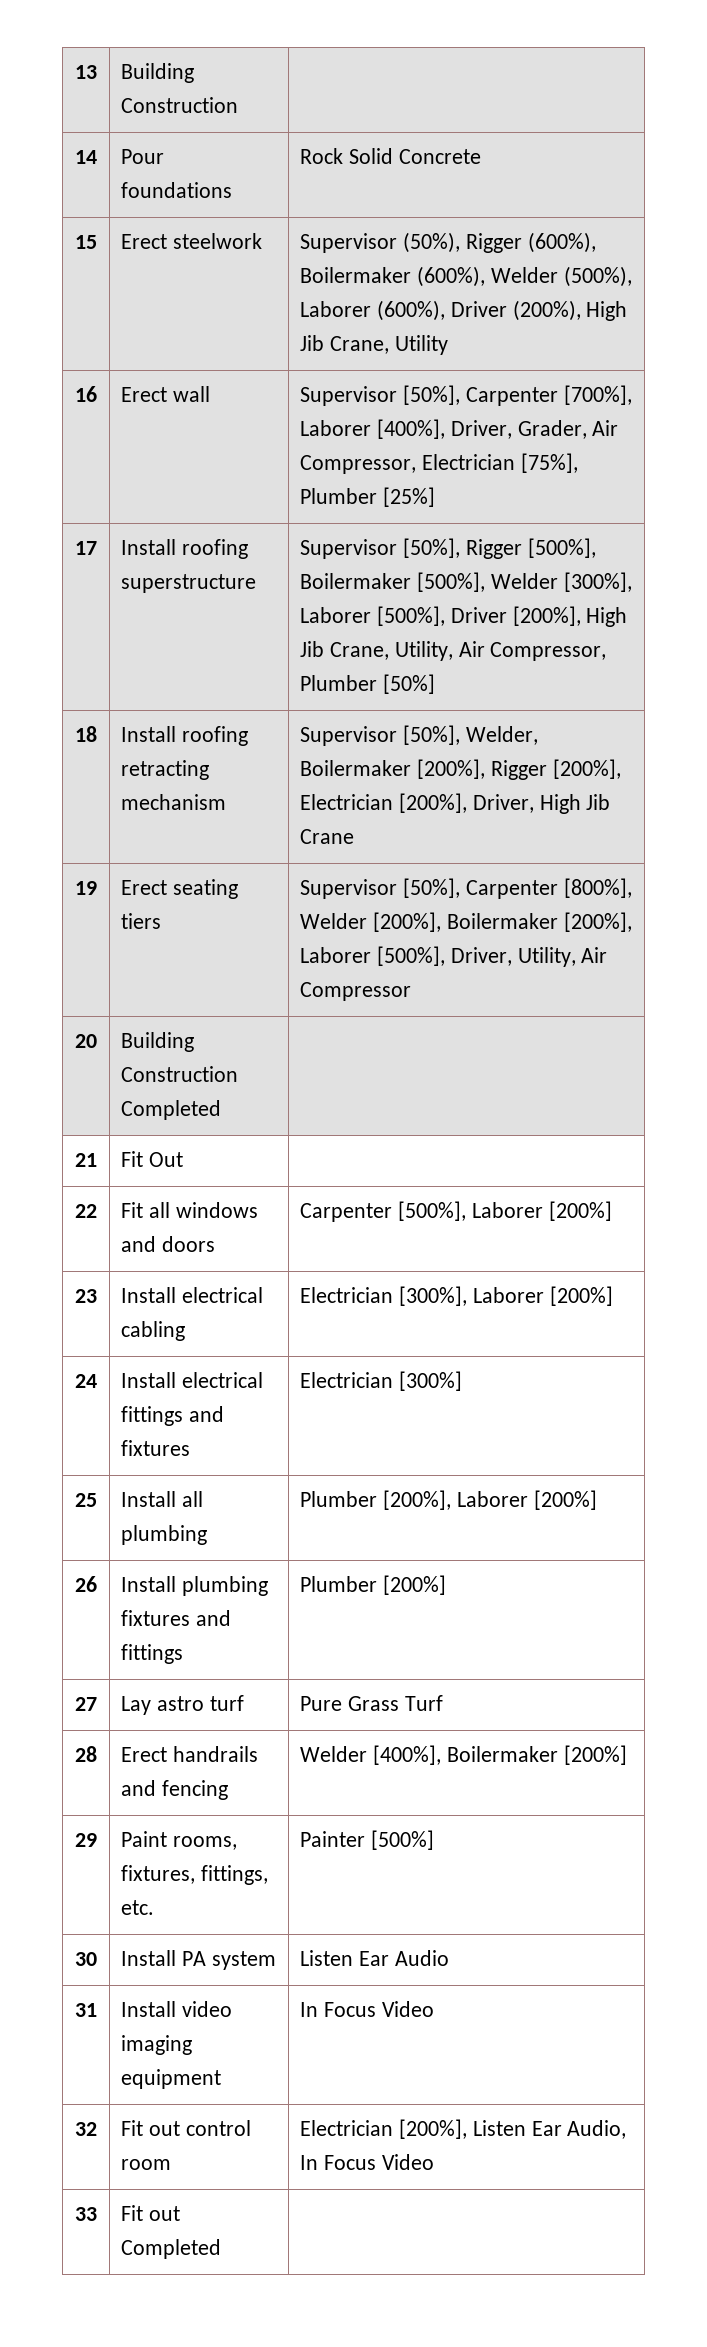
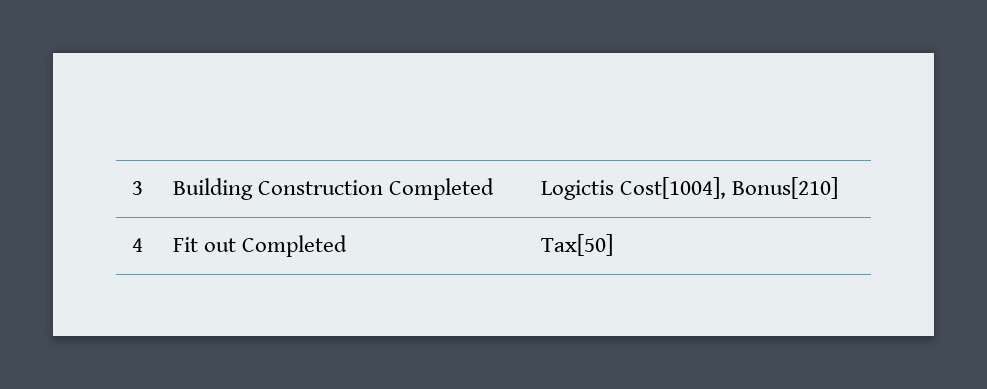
- 13 | Building Construction |
- 14 | Pour foundations | Rock Solid Concrete
- 15 | Erect steelwork | Supervisor (50%), Rigger (600%), Boilermaker (600%), Welder (500%), Laborer (600%), Driver (200%), High Jib Crane, Utility
- 16 | Erect wall | Supervisor [50%], Carpenter [700%], Laborer [400%], Driver, Grader, Air Compressor, Electrician [75%], Plumber [25%]
- 17 | Install roofing superstructure | Supervisor [50%], Rigger [500%], Boilermaker [500%], Welder [300%], Laborer [500%], Driver [200%], High Jib Crane, Utility, Air Compressor, Plumber [50%]
- 18 | Install roofing retracting mechanism | Supervisor [50%], Welder, Boilermaker [200%], Rigger [200%], Electrician [200%], Driver, High Jib Crane
- 19 | Erect seating tiers | Supervisor [50%], Carpenter [800%], Welder [200%], Boilermaker [200%], Laborer [500%], Driver, Utility, Air Compressor
- 20 | Building Construction Completed |
- 21 | Fit Out |
- 22 | Fit all windows and doors | Carpenter [500%], Laborer [200%]
- 23 | Install electrical cabling | Electrician [300%], Laborer [200%]
- 24 | Install electrical fittings and fixtures | Electrician [300%]
- 25 | Install all plumbing | Plumber [200%], Laborer [200%]
- 26 | Install plumbing fixtures and fittings | Plumber [200%]
- 27 | Lay astro turf | Pure Grass Turf
- 28 | Erect handrails and fencing | Welder [400%], Boilermaker [200%]
- 29 | Paint rooms, fixtures, fittings, etc. | Painter [500%]
- 30 | Install PA system | Listen Ear Audio
- 31 | Install video imaging equipment | In Focus Video
- 32 | Fit out control room | Electrician [200%], Listen Ear Audio, In Focus Video
- 33 | Fit out Completed |
+ 3 | Building Construction Completed | Logictis Cost[1004], Bonus[210]
+ 4 | Fit out Completed | Tax[50]

